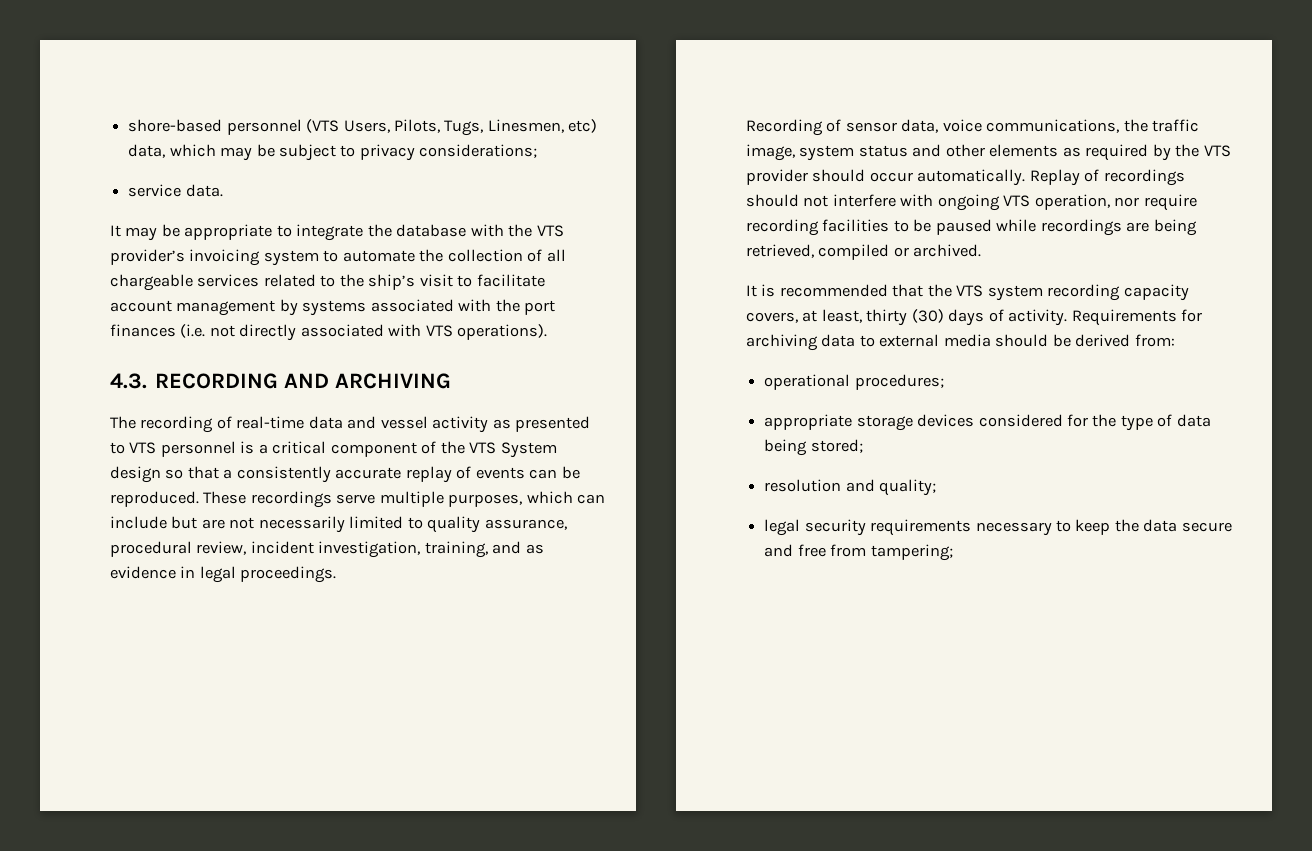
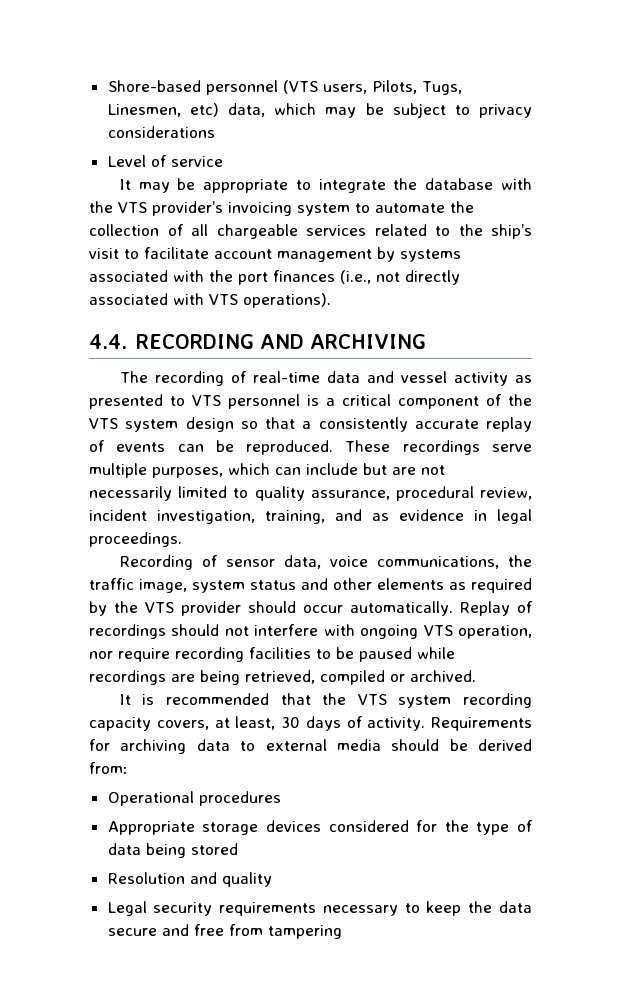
- shore-based personnel (VTS Users, Pilots, Tugs, Linesmen, etc) data, which may be subject to privacy considerations;
- service data.
+ Shore-based personnel (VTS users, Pilots, Tugs, Linesmen, etc) data, which may be subject to privacy considerations
+ Level of service
- It may be appropriate to integrate the database with the VTS provider’s invoicing system to automate the collection of all chargeable services related to the ship’s visit to facilitate account management by systems associated with the port finances (i.e. not directly associated with VTS operations).
+ It may be appropriate to integrate the database with the VTS provider’s invoicing system to automate the collection of all chargeable services related to the ship’s visit to facilitate account management by systems associated with the port finances (i.e., not directly associated with VTS operations).
- 4.3. RECORDING AND ARCHIVING
+ 4.4. RECORDING AND ARCHIVING
- The recording of real-time data and vessel activity as presented to VTS personnel is a critical component of the VTS System design so that a consistently accurate replay of events can be reproduced.
+ The recording of real-time data and vessel activity as presented to VTS personnel is a critical component of the VTS system design so that a consistently accurate replay of events can be reproduced.
- It is recommended that the VTS system recording capacity covers, at least, thirty (30) days of activity.
+ It is recommended that the VTS system recording capacity covers, at least, 30 days of activity.
- operational procedures;
- appropriate storage devices considered for the type of data being stored;
- resolution and quality;
- legal security requirements necessary to keep the data secure and free from tampering;
+ Operational procedures
+ Appropriate storage devices considered for the type of data being stored
+ Resolution and quality
+ Legal security requirements necessary to keep the data secure and free from tampering

